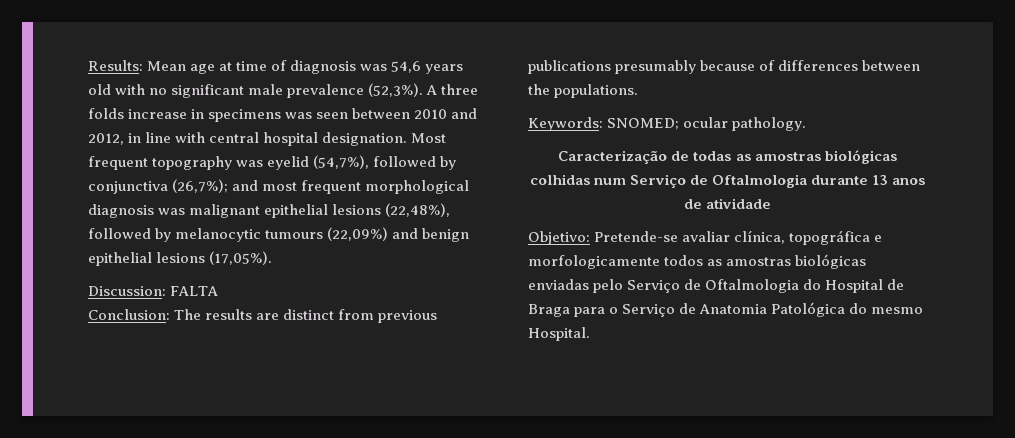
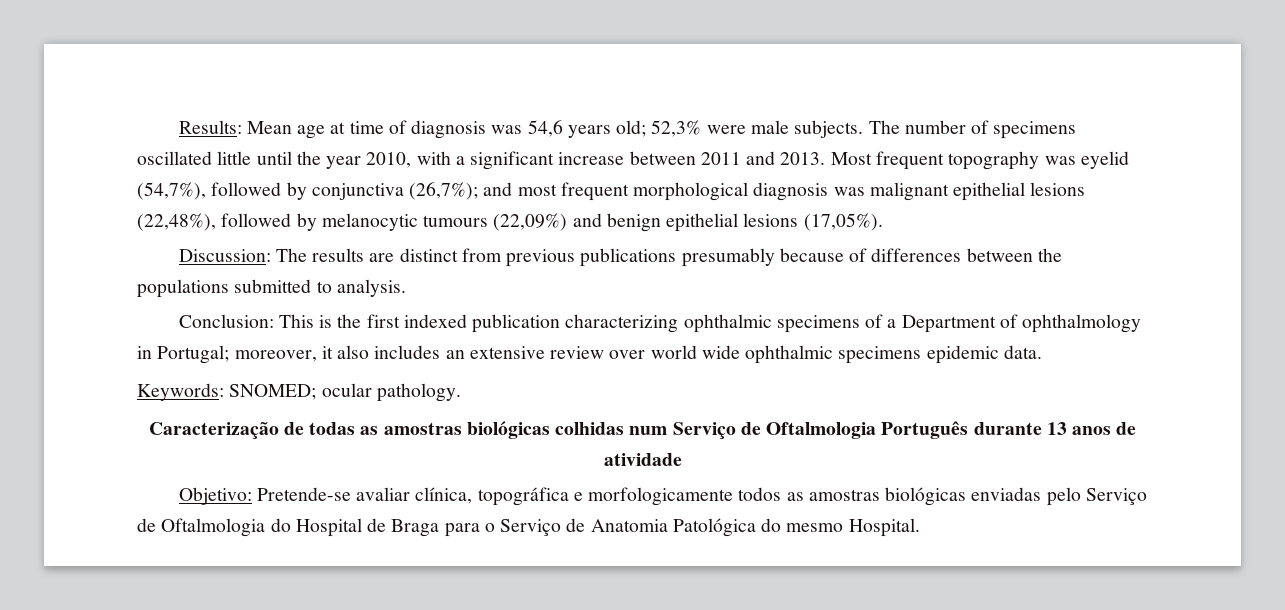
- Results: Mean age at time of diagnosis was 54,6 years old with no significant male prevalence (52,3%). A three folds increase in specimens was seen between 2010 and 2012, in line with central hospital designation.
+ Results: Mean age at time of diagnosis was 54,6 years old; 52,3% were male subjects. The number of specimens oscillated little until the year 2010, with a significant increase between 2011 and 2013.
- Discussion: FALTA
- Conclusion: The results are distinct from previous publications presumably because of differences between the populations.
+ Discussion: The results are distinct from previous publications presumably because of differences between the populations submitted to analysis.
+ Conclusion: This is the first indexed publication characterizing ophthalmic specimens of a Department of ophthalmology in Portugal; moreover, it also includes an extensive review over world wide ophthalmic specimens epidemic data.
- Caracterização de todas as amostras biológicas colhidas num Serviço de Oftalmologia durante 13 anos de atividade
+ Caracterização de todas as amostras biológicas colhidas num Serviço de Oftalmologia Português durante 13 anos de atividade

